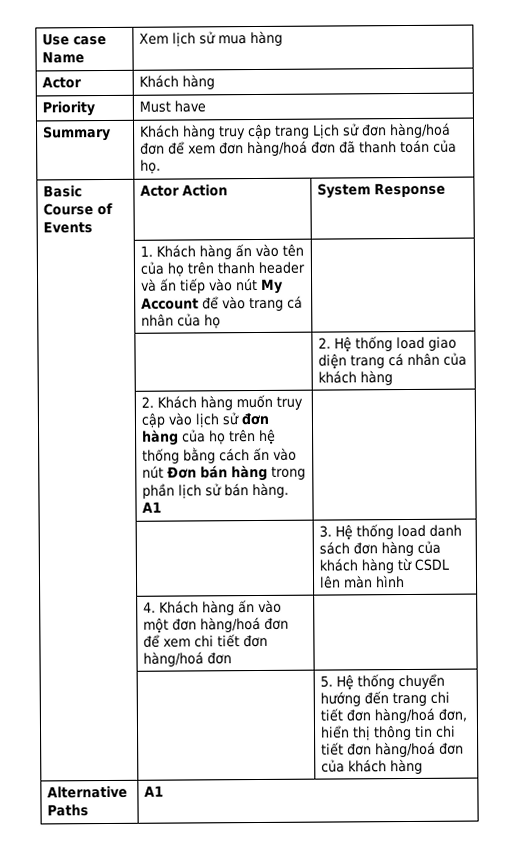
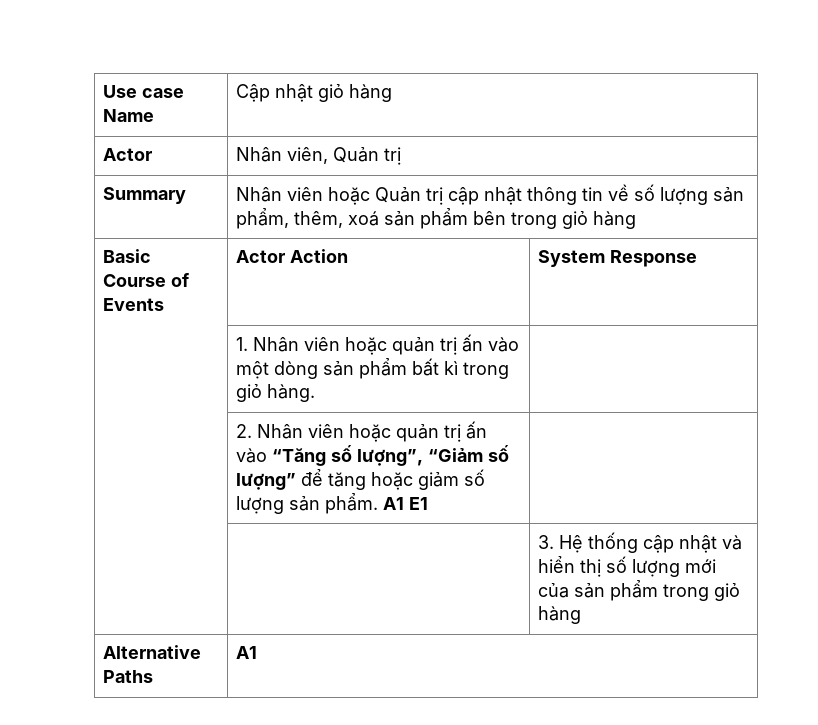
- Use case Name | Xem lịch sử mua hàng
- Actor | Khách hàng
- Priority | Must have
- Summary | Khách hàng truy cập trang Lịch sử đơn hàng/hoá đơn để xem đơn hàng/hoá đơn đã thanh toán của họ.
+ Use case Name | Cập nhật giỏ hàng
+ Actor | Nhân viên, Quản trị
+ Summary | Nhân viên hoặc Quản trị cập nhật thông tin về số lượng sản phẩm, thêm, xoá sản phẩm bên trong giỏ hàng
- | 1. Khách hàng ấn vào tên của họ trên thanh header và ấn tiếp vào nút My Account để vào trang cá nhân của họ |
- | | 2. Hệ thống load giao diện trang cá nhân của khách hàng
- | 2. Khách hàng muốn truy cập vào lịch sử đơn hàng của họ trên hệ thống bằng cách ấn vào nút Đơn bán hàng trong phần lịch sử bán hàng. A1 |
+ | 1. Nhân viên hoặc quản trị ấn vào một dòng sản phẩm bất kì trong giỏ hàng. |
+ | 2. Nhân viên hoặc quản trị ấn vào “Tăng số lượng”, “Giảm số lượng” để tăng hoặc giảm số lượng sản phẩm. A1 E1 |
- | | 3. Hệ thống load danh sách đơn hàng của khách hàng từ CSDL lên màn hình
- | 4. Khách hàng ấn vào một đơn hàng/hoá đơn để xem chi tiết đơn hàng/hoá đơn |
- | | 5. Hệ thống chuyển hướng đến trang chi tiết đơn hàng/hoá đơn, hiển thị thông tin chi tiết đơn hàng/hoá đơn của khách hàng
+ | | 3. Hệ thống cập nhật và hiển thị số lượng mới của sản phẩm trong giỏ hàng

